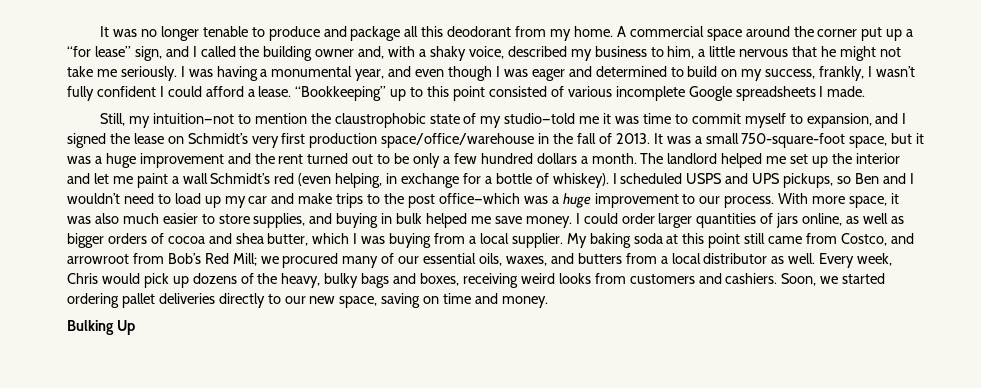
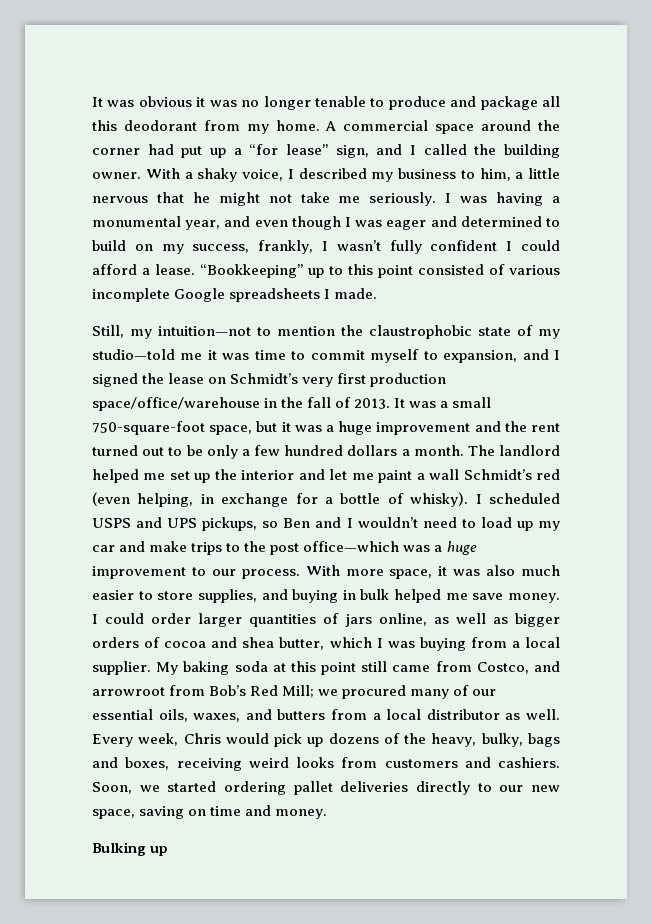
- It was no longer tenable to produce and package all this deodorant from my home.
+ It was obvious it was no longer tenable to produce and package all this deodorant from my home.
- A commercial space around the corner put up a “for lease” sign, and I called the building owner and, with a shaky voice, described my business to him, a little nervous that he might not take me seriously.
+ A commercial space around the corner had put up a “for lease” sign, and I called the building owner. With a shaky voice, I described my business to him, a little nervous that he might not take me seriously.
- The landlord helped me set up the interior and let me paint a wall Schmidt’s red (even helping, in exchange for a bottle of whiskey).
+ The landlord helped me set up the interior and let me paint a wall Schmidt’s red (even helping, in exchange for a bottle of whisky).
- Every week, Chris would pick up dozens of the heavy, bulky bags and boxes, receiving weird looks from customers and cashiers.
+ Every week, Chris would pick up dozens of the heavy, bulky, bags and boxes, receiving weird looks from customers and cashiers.
- Bulking Up
+ Bulking up

